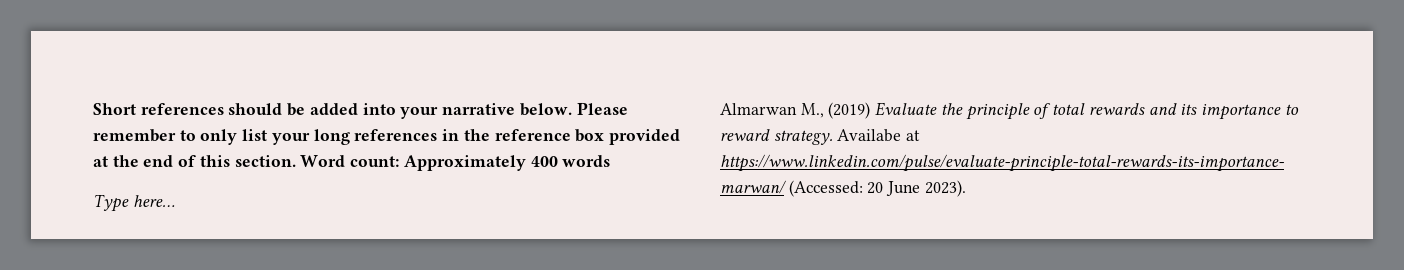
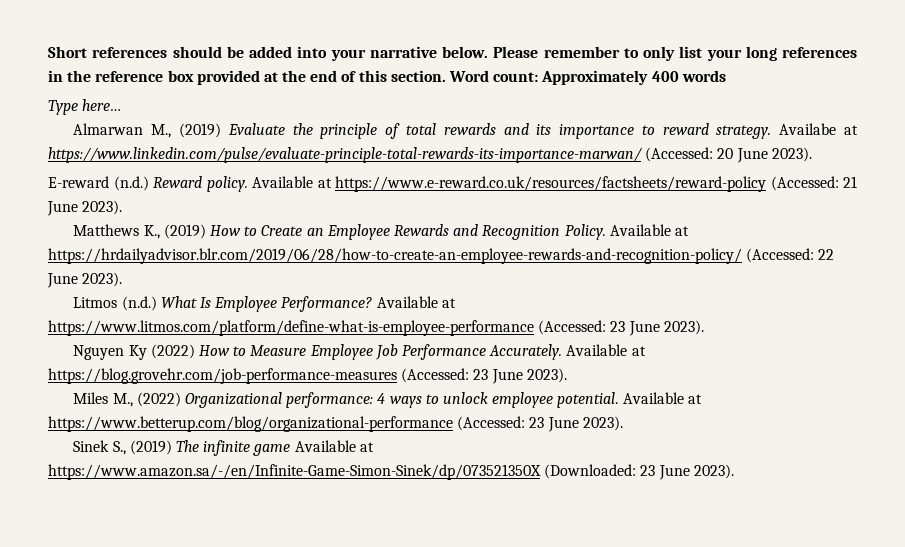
+ E-reward (n.d.) Reward policy. Available at https://www.e-reward.co.uk/resources/factsheets/reward-policy (Accessed: 21 June 2023).
+ Matthews K., (2019) How to Create an Employee Rewards and Recognition Policy. Available at https://hrdailyadvisor.blr.com/2019/06/28/how-to-create-an-employee-rewards-and-recognition-policy/ (Accessed: 22 June 2023).
+ Litmos (n.d.) What Is Employee Performance? Available at https://www.litmos.com/platform/define-what-is-employee-performance (Accessed: 23 June 2023).
+ Nguyen Ky (2022) How to Measure Employee Job Performance Accurately. Available at https://blog.grovehr.com/job-performance-measures (Accessed: 23 June 2023).
+ Miles M., (2022) Organizational performance: 4 ways to unlock employee potential. Available at https://www.betterup.com/blog/organizational-performance (Accessed: 23 June 2023).
+ Sinek S., (2019) The infinite game Available at https://www.amazon.sa/-/en/Infinite-Game-Simon-Sinek/dp/073521350X (Downloaded: 23 June 2023).

